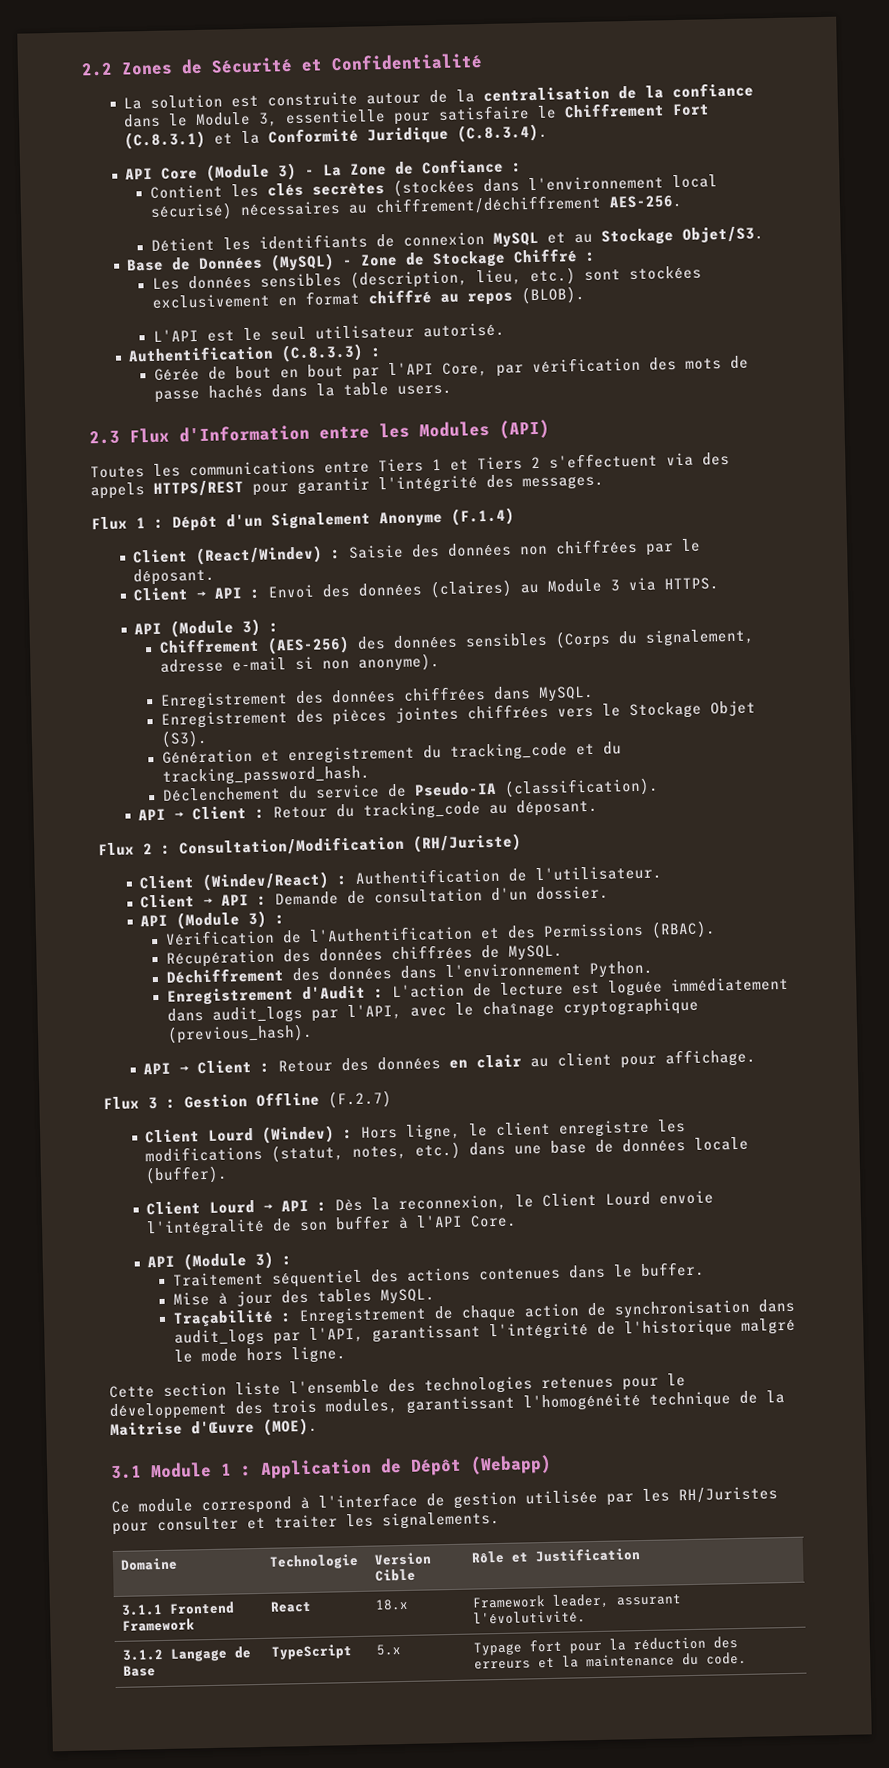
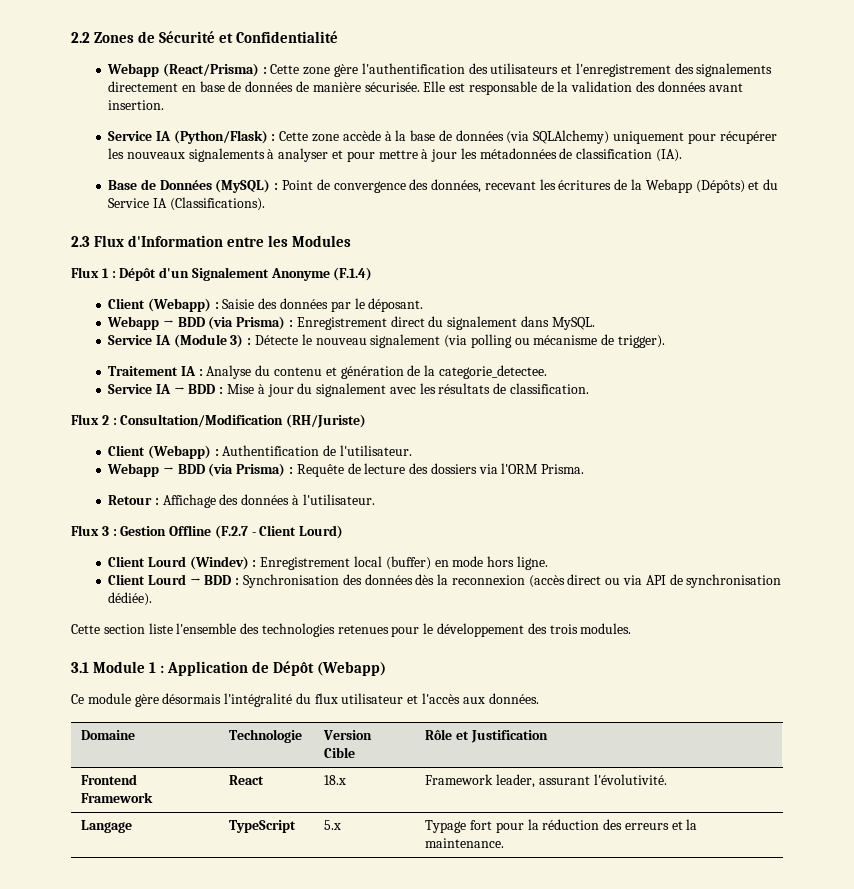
- La solution est construite autour de la centralisation de la confiance dans le Module 3, essentielle pour satisfaire le Chiffrement Fort (C.8.3.1) et la Conformité Juridique (C.8.3.4).
- API Core (Module 3) - La Zone de Confiance :
- Contient les clés secrètes (stockées dans l'environnement local sécurisé) nécessaires au chiffrement/déchiffrement AES-256.
- Détient les identifiants de connexion MySQL et au Stockage Objet/S3.
- Base de Données (MySQL) - Zone de Stockage Chiffré :
- Les données sensibles (description, lieu, etc.) sont stockées exclusivement en format chiffré au repos (BLOB).
- L'API est le seul utilisateur autorisé.
- Authentification (C.8.3.3) :
- Gérée de bout en bout par l'API Core, par vérification des mots de passe hachés dans la table users.
+ Webapp (React/Prisma) : Cette zone gère l'authentification des utilisateurs et l'enregistrement des signalements directement en base de données de manière sécurisée. Elle est responsable de la validation des données avant insertion.
+ Service IA (Python/Flask) : Cette zone accède à la base de données (via SQLAlchemy) uniquement pour récupérer les nouveaux signalements à analyser et pour mettre à jour les métadonnées de classification (IA).
+ Base de Données (MySQL) : Point de convergence des données, recevant les écritures de la Webapp (Dépôts) et du Service IA (Classifications).
- 2.3 Flux d'Information entre les Modules (API)
- Toutes les communications entre Tiers 1 et Tiers 2 s'effectuent via des appels HTTPS/REST pour garantir l'intégrité des messages.
+ 2.3 Flux d'Information entre les Modules
- Client (React/Windev) : Saisie des données non chiffrées par le déposant.
+ Client (Webapp) : Saisie des données par le déposant.
- Client → API : Envoi des données (claires) au Module 3 via HTTPS.
- API (Module 3) :
- Chiffrement (AES-256) des données sensibles (Corps du signalement, adresse e-mail si non anonyme).
- Enregistrement des données chiffrées dans MySQL.
- Enregistrement des pièces jointes chiffrées vers le Stockage Objet (S3).
- Génération et enregistrement du tracking_code et du tracking_password_hash.
- Déclenchement du service de Pseudo-IA (classification).
- API → Client : Retour du tracking_code au déposant.
+ Webapp → BDD (via Prisma) : Enregistrement direct du signalement dans MySQL.
+ Service IA (Module 3) : Détecte le nouveau signalement (via polling ou mécanisme de trigger).
+ Traitement IA : Analyse du contenu et génération de la categorie_detectee.
+ Service IA → BDD : Mise à jour du signalement avec les résultats de classification.
- Client (Windev/React) : Authentification de l'utilisateur.
+ Client (Webapp) : Authentification de l'utilisateur.
- Client → API : Demande de consultation d'un dossier.
- API (Module 3) :
- Vérification de l'Authentification et des Permissions (RBAC).
- Récupération des données chiffrées de MySQL.
- Déchiffrement des données dans l'environnement Python.
- Enregistrement d'Audit : L'action de lecture est loguée immédiatement dans audit_logs par l'API, avec le chaînage cryptographique (previous_hash).
- API → Client : Retour des données en clair au client pour affichage.
+ Webapp → BDD (via Prisma) : Requête de lecture des dossiers via l'ORM Prisma.
+ Retour : Affichage des données à l'utilisateur.
- Flux 3 : Gestion Offline (F.2.7)
+ Flux 3 : Gestion Offline (F.2.7 - Client Lourd)
- Client Lourd (Windev) : Hors ligne, le client enregistre les modifications (statut, notes, etc.) dans une base de données locale (buffer).
- Client Lourd → API : Dès la reconnexion, le Client Lourd envoie l'intégralité de son buffer à l'API Core.
- API (Module 3) :
- Traitement séquentiel des actions contenues dans le buffer.
- Mise à jour des tables MySQL.
- Traçabilité : Enregistrement de chaque action de synchronisation dans audit_logs par l'API, garantissant l'intégrité de l'historique malgré le mode hors ligne.
+ Client Lourd (Windev) : Enregistrement local (buffer) en mode hors ligne.
+ Client Lourd → BDD : Synchronisation des données dès la reconnexion (accès direct ou via API de synchronisation dédiée).
- Cette section liste l'ensemble des technologies retenues pour le développement des trois modules, garantissant l'homogénéité technique de la Maitrise d'Œuvre (MOE).
+ Cette section liste l'ensemble des technologies retenues pour le développement des trois modules.
- Ce module correspond à l'interface de gestion utilisée par les RH/Juristes pour consulter et traiter les signalements.
+ Ce module gère désormais l'intégralité du flux utilisateur et l'accès aux données.
- 3.1.1 Frontend Framework | React | 18.x | Framework leader, assurant l'évolutivité.
+ Frontend Framework | React | 18.x | Framework leader, assurant l'évolutivité.
- 3.1.2 Langage de Base | TypeScript | 5.x | Typage fort pour la réduction des erreurs et la maintenance du code.
+ Langage | TypeScript | 5.x | Typage fort pour la réduction des erreurs et la maintenance.

